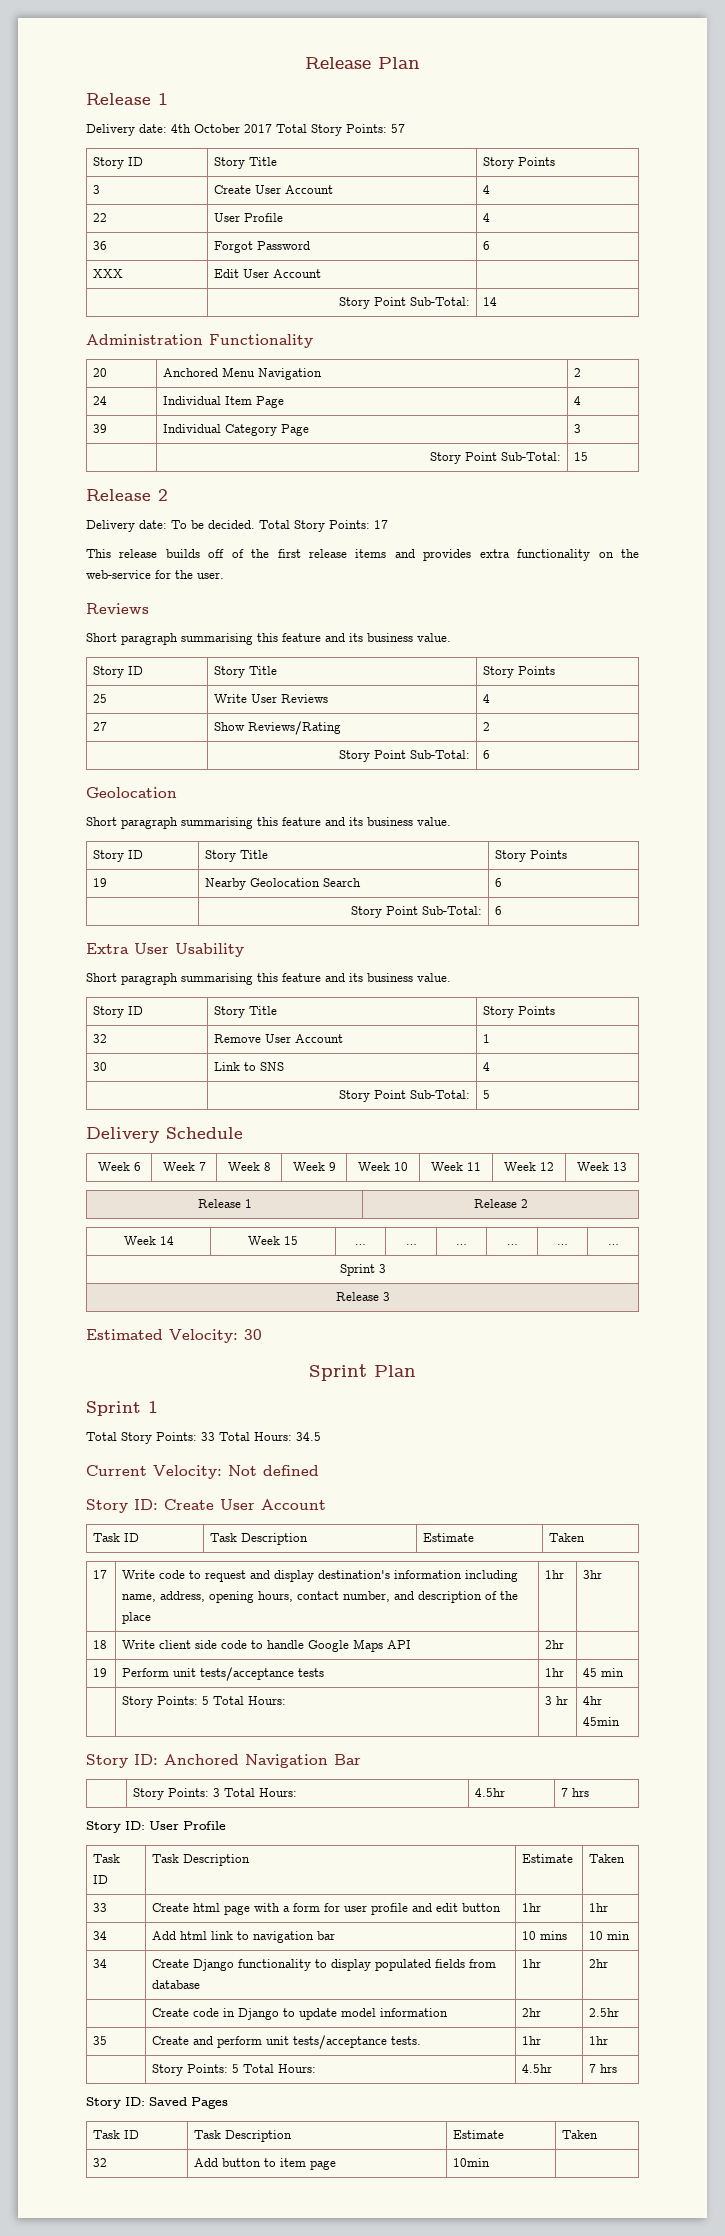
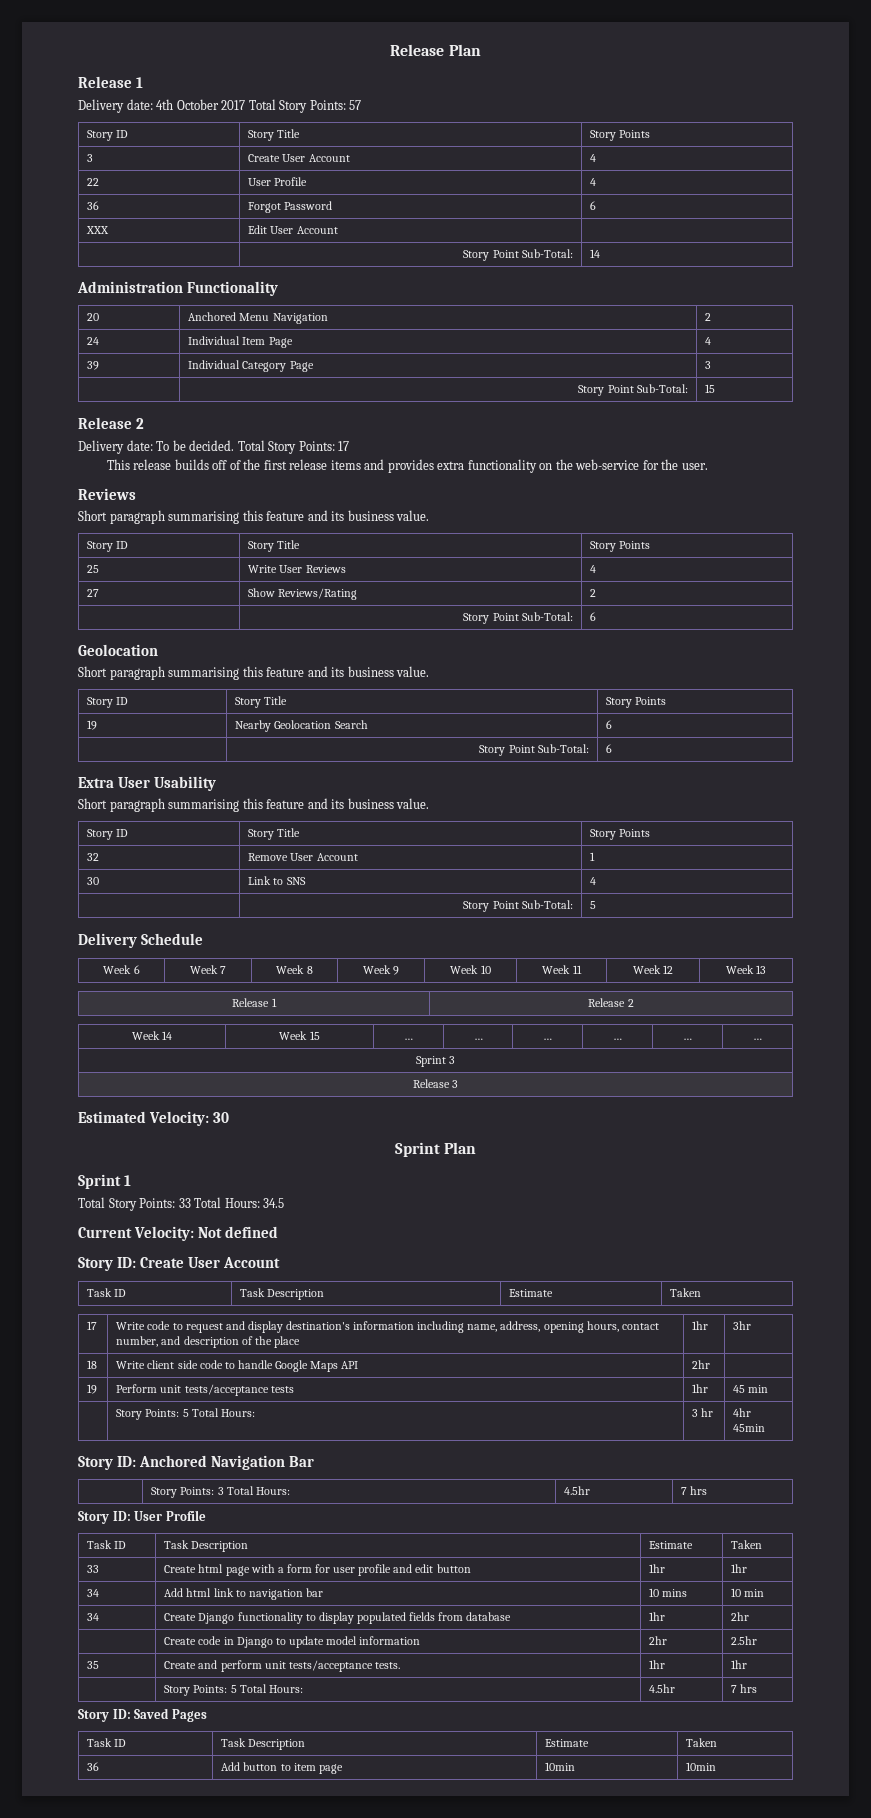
- 32 | Add button to item page | 10min |
+ 36 | Add button to item page | 10min | 10min

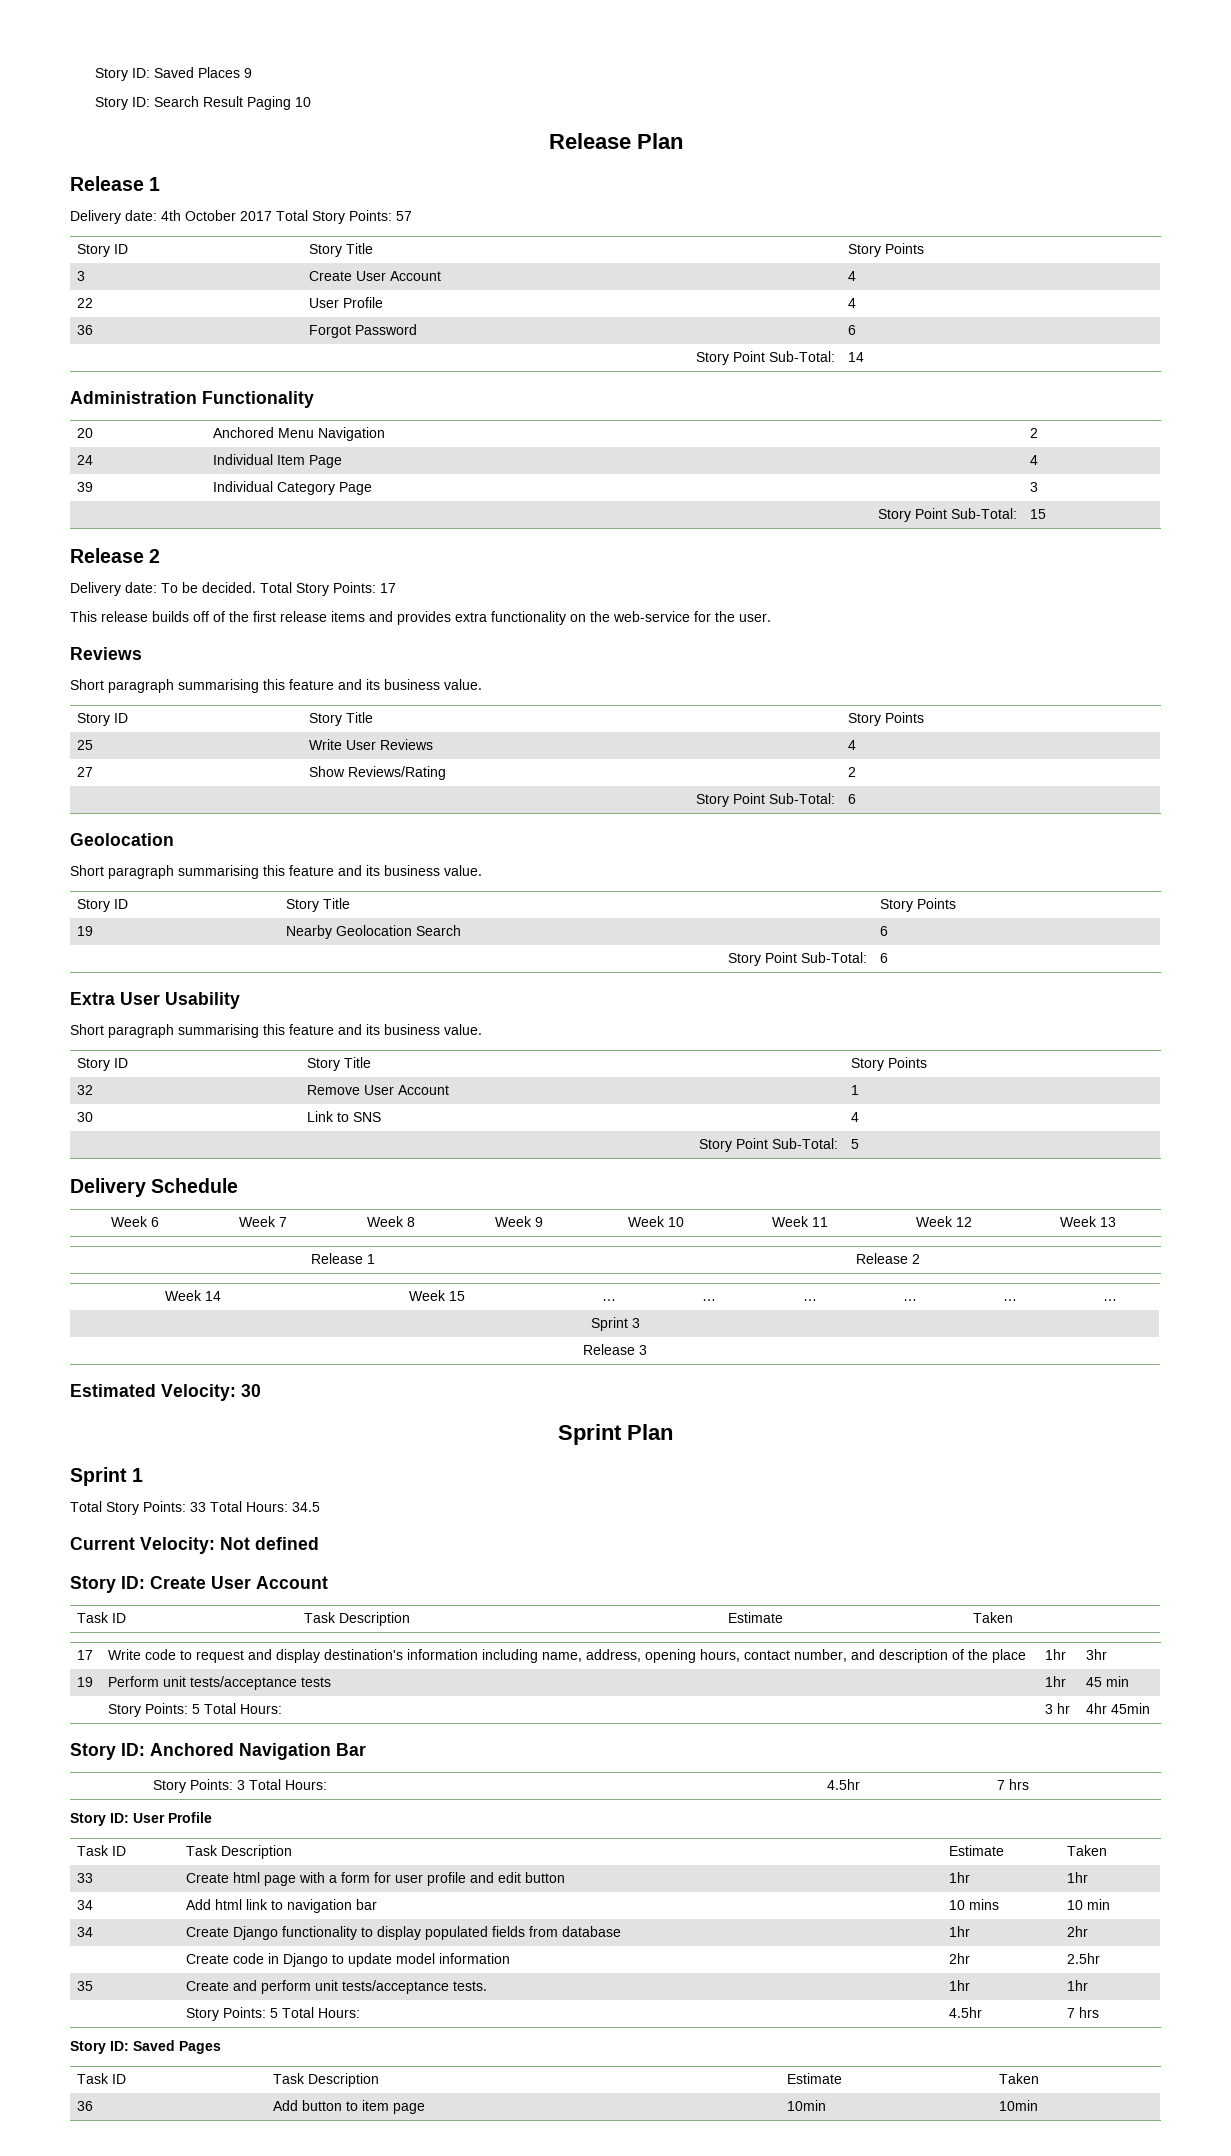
+ Story ID: Saved Places 9
+ Story ID: Search Result Paging 10
- XXX | Edit User Account |
- 18 | Write client side code to handle Google Maps API | 2hr |

